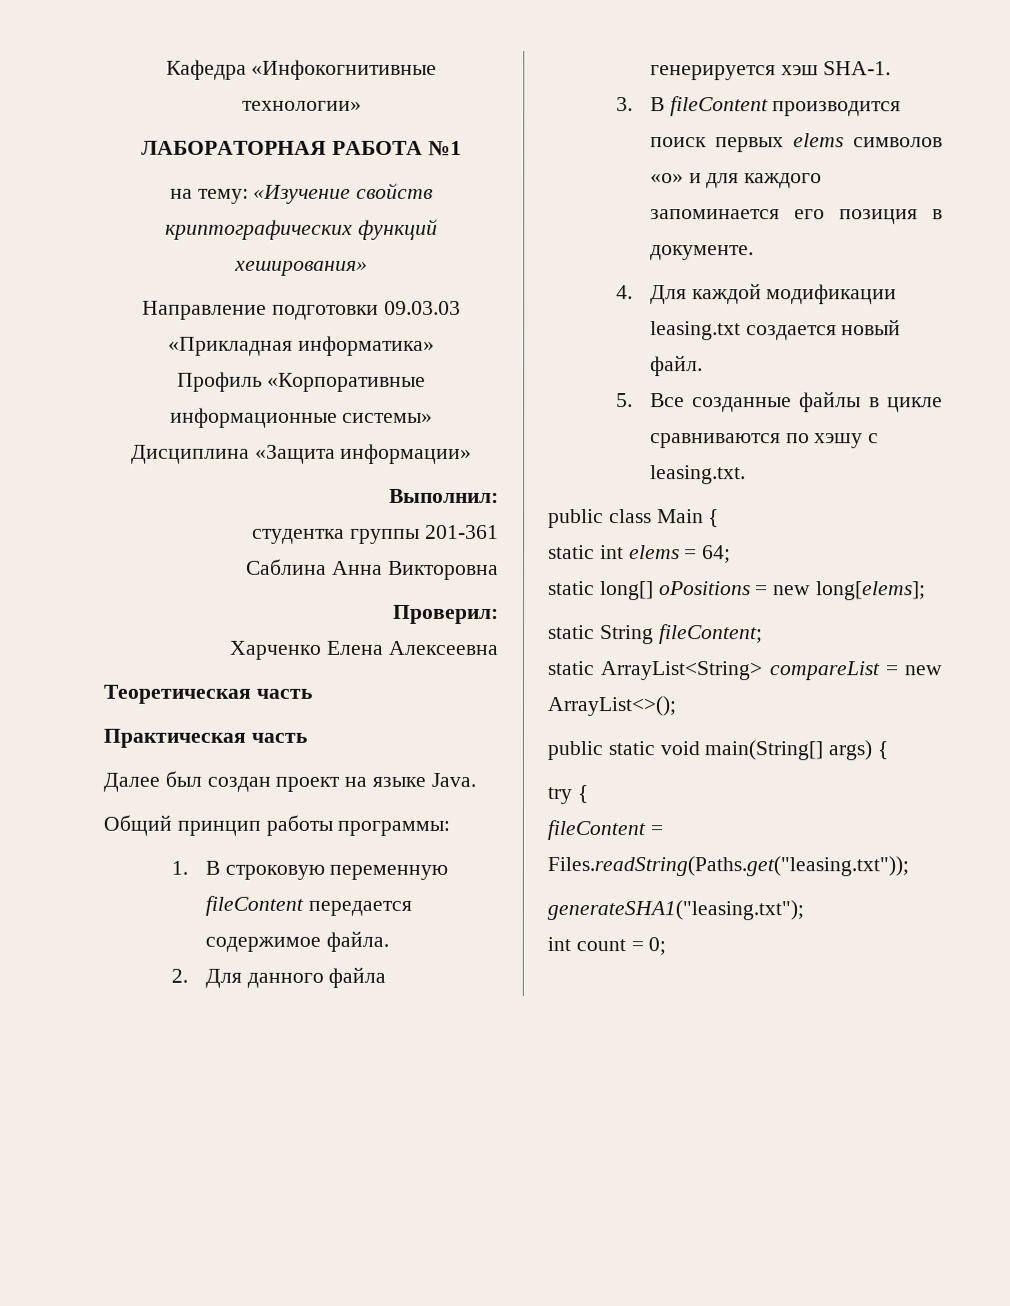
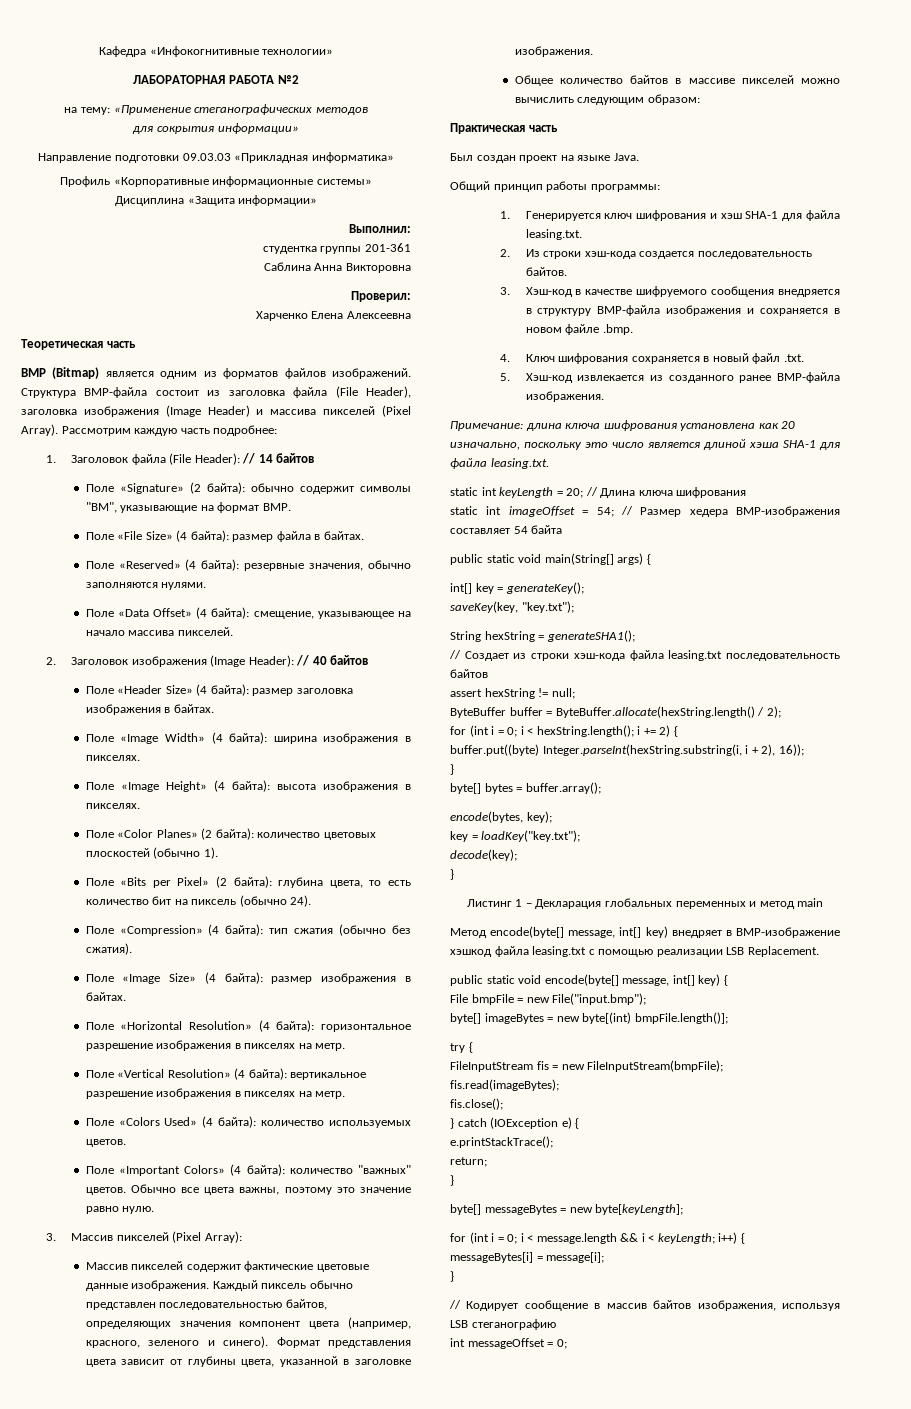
- ЛАБОРАТОРНАЯ РАБОТА №1
+ ЛАБОРАТОРНАЯ РАБОТА №2
- на тему: «Изучение свойств криптографических функций хеширования»
+ на тему: «Применение стеганографических методов
+ для сокрытия информации»
+ BMP (Bitmap) является одним из форматов файлов изображений. Структура BMP-файла состоит из заголовка файла (File Header), заголовка изображения (Image Header) и массива пикселей (Pixel Array). Рассмотрим каждую часть подробнее:
+ 1. Заголовок файла (File Header): // 14 байтов
+ Поле «Signature» (2 байта): обычно содержит символы "BM", указывающие на формат BMP.
+ Поле «File Size» (4 байта): размер файла в байтах.
+ Поле «Reserved» (4 байта): резервные значения, обычно заполняются нулями.
+ Поле «Data Offset» (4 байта): смещение, указывающее на начало массива пикселей.
+ 2. Заголовок изображения (Image Header): // 40 байтов
+ Поле «Header Size» (4 байта): размер заголовка изображения в байтах.
+ Поле «Image Width» (4 байта): ширина изображения в пикселях.
+ Поле «Image Height» (4 байта): высота изображения в пикселях.
+ Поле «Color Planes» (2 байта): количество цветовых плоскостей (обычно 1).
+ Поле «Bits per Pixel» (2 байта): глубина цвета, то есть количество бит на пиксель (обычно 24).
+ Поле «Compression» (4 байта): тип сжатия (обычно без сжатия).
+ Поле «Image Size» (4 байта): размер изображения в байтах.
+ Поле «Horizontal Resolution» (4 байта): горизонтальное разрешение изображения в пикселях на метр.
+ Поле «Vertical Resolution» (4 байта): вертикальное разрешение изображения в пикселях на метр.
+ Поле «Colors Used» (4 байта): количество используемых цветов.
+ Поле «Important Colors» (4 байта): количество "важных" цветов. Обычно все цвета важны, поэтому это значение равно нулю.
+ 3. Массив пикселей (Pixel Array):
+ Массив пикселей содержит фактические цветовые данные изображения. Каждый пиксель обычно представлен последовательностью байтов, определяющих значения компонент цвета (например, красного, зеленого и синего). Формат представления цвета зависит от глубины цвета, указанной в заголовке изображения.
+ Общее количество байтов в массиве пикселей можно вычислить следующим образом:
- Далее был создан проект на языке Java.
+ Был создан проект на языке Java.
- 1. В строковую переменную fileContent передается содержимое файла.
- 2. Для данного файла генерируется хэш SHA-1.
- 3. В fileContent производится поиск первых elems символов «о» и для каждого запоминается его позиция в документе.
- 4. Для каждой модификации leasing.txt создается новый файл.
- 5. Все созданные файлы в цикле сравниваются по хэшу с leasing.txt.
- public class Main {
- static int elems = 64;
- static long[] oPositions = new long[elems];
- static String fileContent;
- static ArrayList<String> compareList = new ArrayList<>();
+ 1. Генерируется ключ шифрования и хэш SHA-1 для файла leasing.txt.
+ 2. Из строки хэш-кода создается последовательность байтов.
+ 3. Хэш-код в качестве шифруемого сообщения внедряется в структуру BMP-файла изображения и сохраняется в новом файле .bmp.
+ 4. Ключ шифрования сохраняется в новый файл .txt.
+ 5. Хэш-код извлекается из созданного ранее BMP-файла изображения.
+ Примечание: длина ключа шифрования установлена как 20 изначально, поскольку это число является длиной хэша SHA-1 для файла leasing.txt.
+ static int keyLength = 20; // Длина ключа шифрования
+ static int imageOffset = 54; // Размер хедера BMP-изображения составляет 54 байта
+ int[] key = generateKey();
+ saveKey(key, "key.txt");
+ String hexString = generateSHA1();
+ // Создает из строки хэш-кода файла leasing.txt последовательность байтов
+ assert hexString != null;
+ ByteBuffer buffer = ByteBuffer.allocate(hexString.length() / 2);
+ for (int i = 0; i < hexString.length(); i += 2) {
+ buffer.put((byte) Integer.parseInt(hexString.substring(i, i + 2), 16));
+ }
+ byte[] bytes = buffer.array();
+ encode(bytes, key);
+ key = loadKey("key.txt");
+ decode(key);
+ }
+ Листинг 1 – Декларация глобальных переменных и метод main
+ Метод encode(byte[] message, int[] key) внедряет в BMP-изображение хэшкод файла leasing.txt с помощью реализации LSB Replacement.
+ public static void encode(byte[] message, int[] key) {
+ File bmpFile = new File("input.bmp");
+ byte[] imageBytes = new byte[(int) bmpFile.length()];
  try {
- fileContent = Files.readString(Paths.get("leasing.txt"));
- generateSHA1("leasing.txt");
- int count = 0;
+ FileInputStream fis = new FileInputStream(bmpFile);
+ fis.read(imageBytes);
+ fis.close();
+ } catch (IOException e) {
+ e.printStackTrace();
+ return;
+ }
+ byte[] messageBytes = new byte[keyLength];
+ for (int i = 0; i < message.length && i < keyLength; i++) {
+ messageBytes[i] = message[i];
+ }
+ // Кодирует сообщение в массив байтов изображения, используя LSB стеганографию
+ int messageOffset = 0;

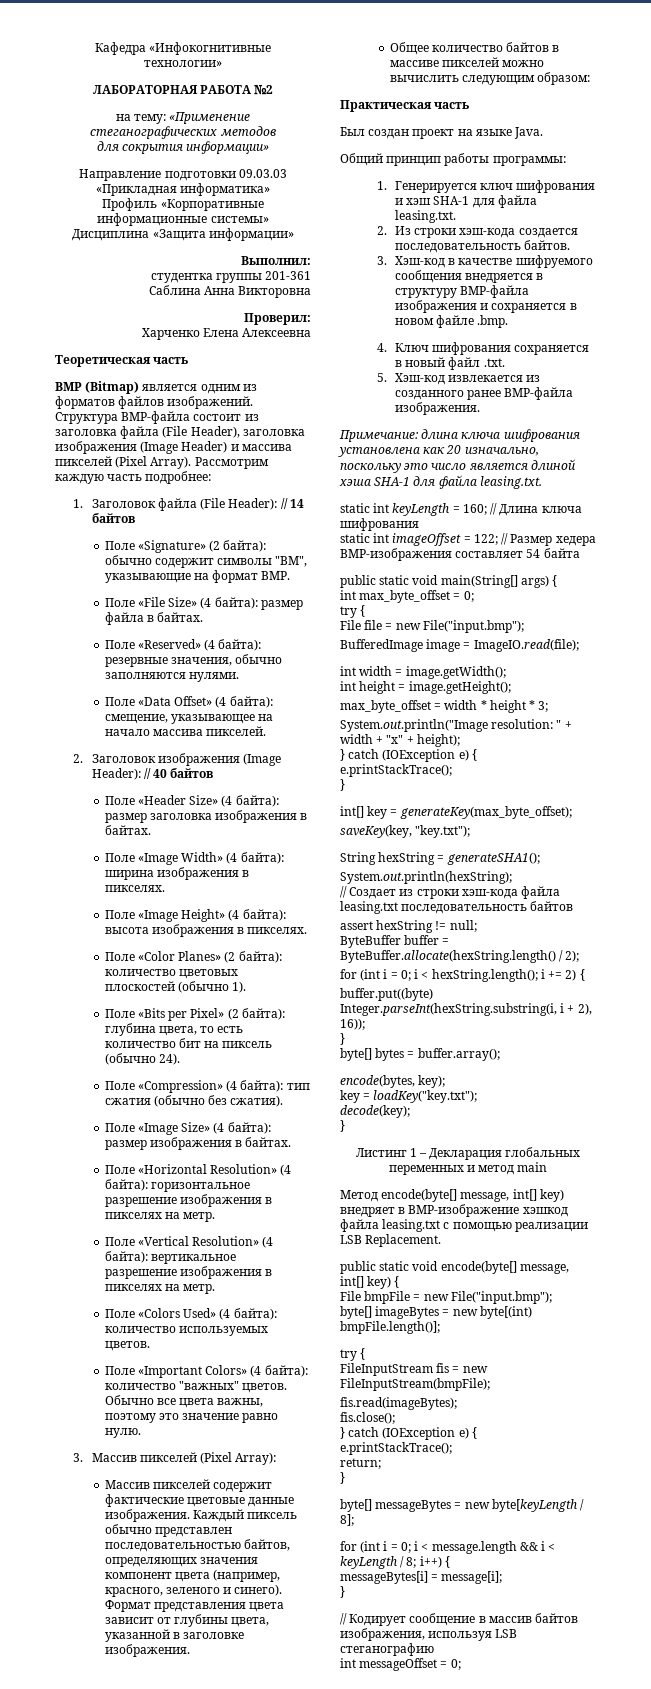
- static int keyLength = 20; // Длина ключа шифрования
+ static int keyLength = 160; // Длина ключа шифрования
- static int imageOffset = 54; // Размер хедера BMP-изображения составляет 54 байта
+ static int imageOffset = 122; // Размер хедера BMP-изображения составляет 54 байта
+ int max_byte_offset = 0;
+ try {
+ File file = new File("input.bmp");
+ BufferedImage image = ImageIO.read(file);
+ int width = image.getWidth();
+ int height = image.getHeight();
+ max_byte_offset = width * height * 3;
+ System.out.println("Image resolution: " + width + "x" + height);
+ } catch (IOException e) {
+ e.printStackTrace();
+ }
- int[] key = generateKey();
+ int[] key = generateKey(max_byte_offset);
+ System.out.println(hexString);
- byte[] messageBytes = new byte[keyLength];
+ byte[] messageBytes = new byte[keyLength / 8];
- for (int i = 0; i < message.length && i < keyLength; i++) {
+ for (int i = 0; i < message.length && i < keyLength / 8; i++) {

